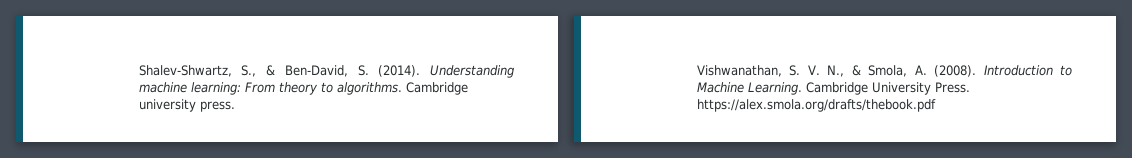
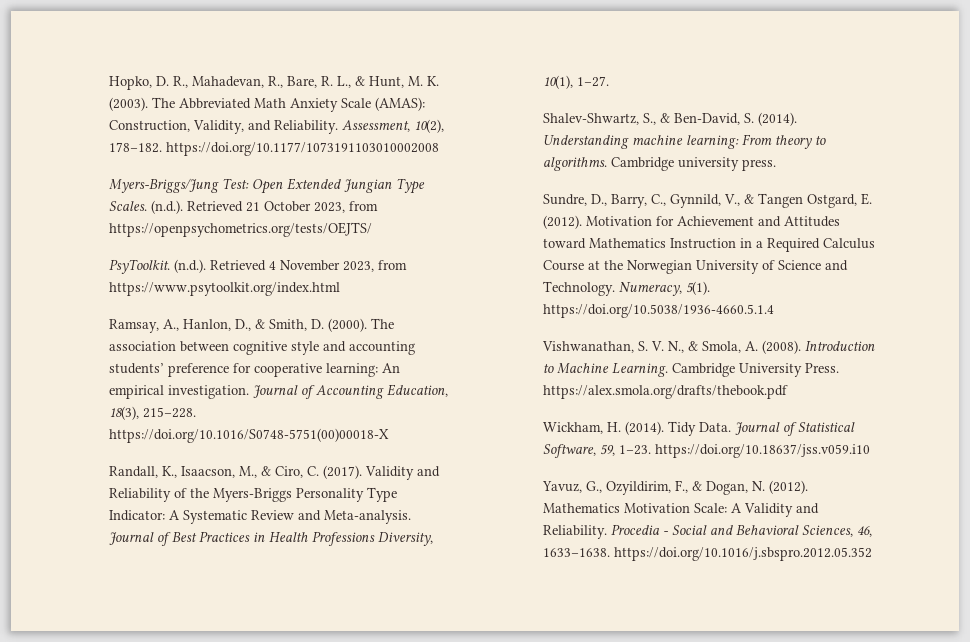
+ Hopko, D. R., Mahadevan, R., Bare, R. L., & Hunt, M. K. (2003). The Abbreviated Math Anxiety Scale (AMAS): Construction, Validity, and Reliability. Assessment, 10(2), 178–182. https://doi.org/10.1177/1073191103010002008
+ Myers-Briggs/Jung Test: Open Extended Jungian Type Scales. (n.d.). Retrieved 21 October 2023, from https://openpsychometrics.org/tests/OEJTS/
+ PsyToolkit. (n.d.). Retrieved 4 November 2023, from https://www.psytoolkit.org/index.html
+ Ramsay, A., Hanlon, D., & Smith, D. (2000). The association between cognitive style and accounting students’ preference for cooperative learning: An empirical investigation. Journal of Accounting Education, 18(3), 215–228. https://doi.org/10.1016/S0748-5751(00)00018-X
+ Randall, K., Isaacson, M., & Ciro, C. (2017). Validity and Reliability of the Myers-Briggs Personality Type Indicator: A Systematic Review and Meta-analysis. Journal of Best Practices in Health Professions Diversity, 10(1), 1–27.
+ Sundre, D., Barry, C., Gynnild, V., & Tangen Ostgard, E. (2012). Motivation for Achievement and Attitudes toward Mathematics Instruction in a Required Calculus Course at the Norwegian University of Science and Technology. Numeracy, 5(1). https://doi.org/10.5038/1936-4660.5.1.4
+ Wickham, H. (2014). Tidy Data. Journal of Statistical Software, 59, 1–23. https://doi.org/10.18637/jss.v059.i10
+ Yavuz, G., Ozyildirim, F., & Dogan, N. (2012). Mathematics Motivation Scale: A Validity and Reliability. Procedia - Social and Behavioral Sciences, 46, 1633–1638. https://doi.org/10.1016/j.sbspro.2012.05.352

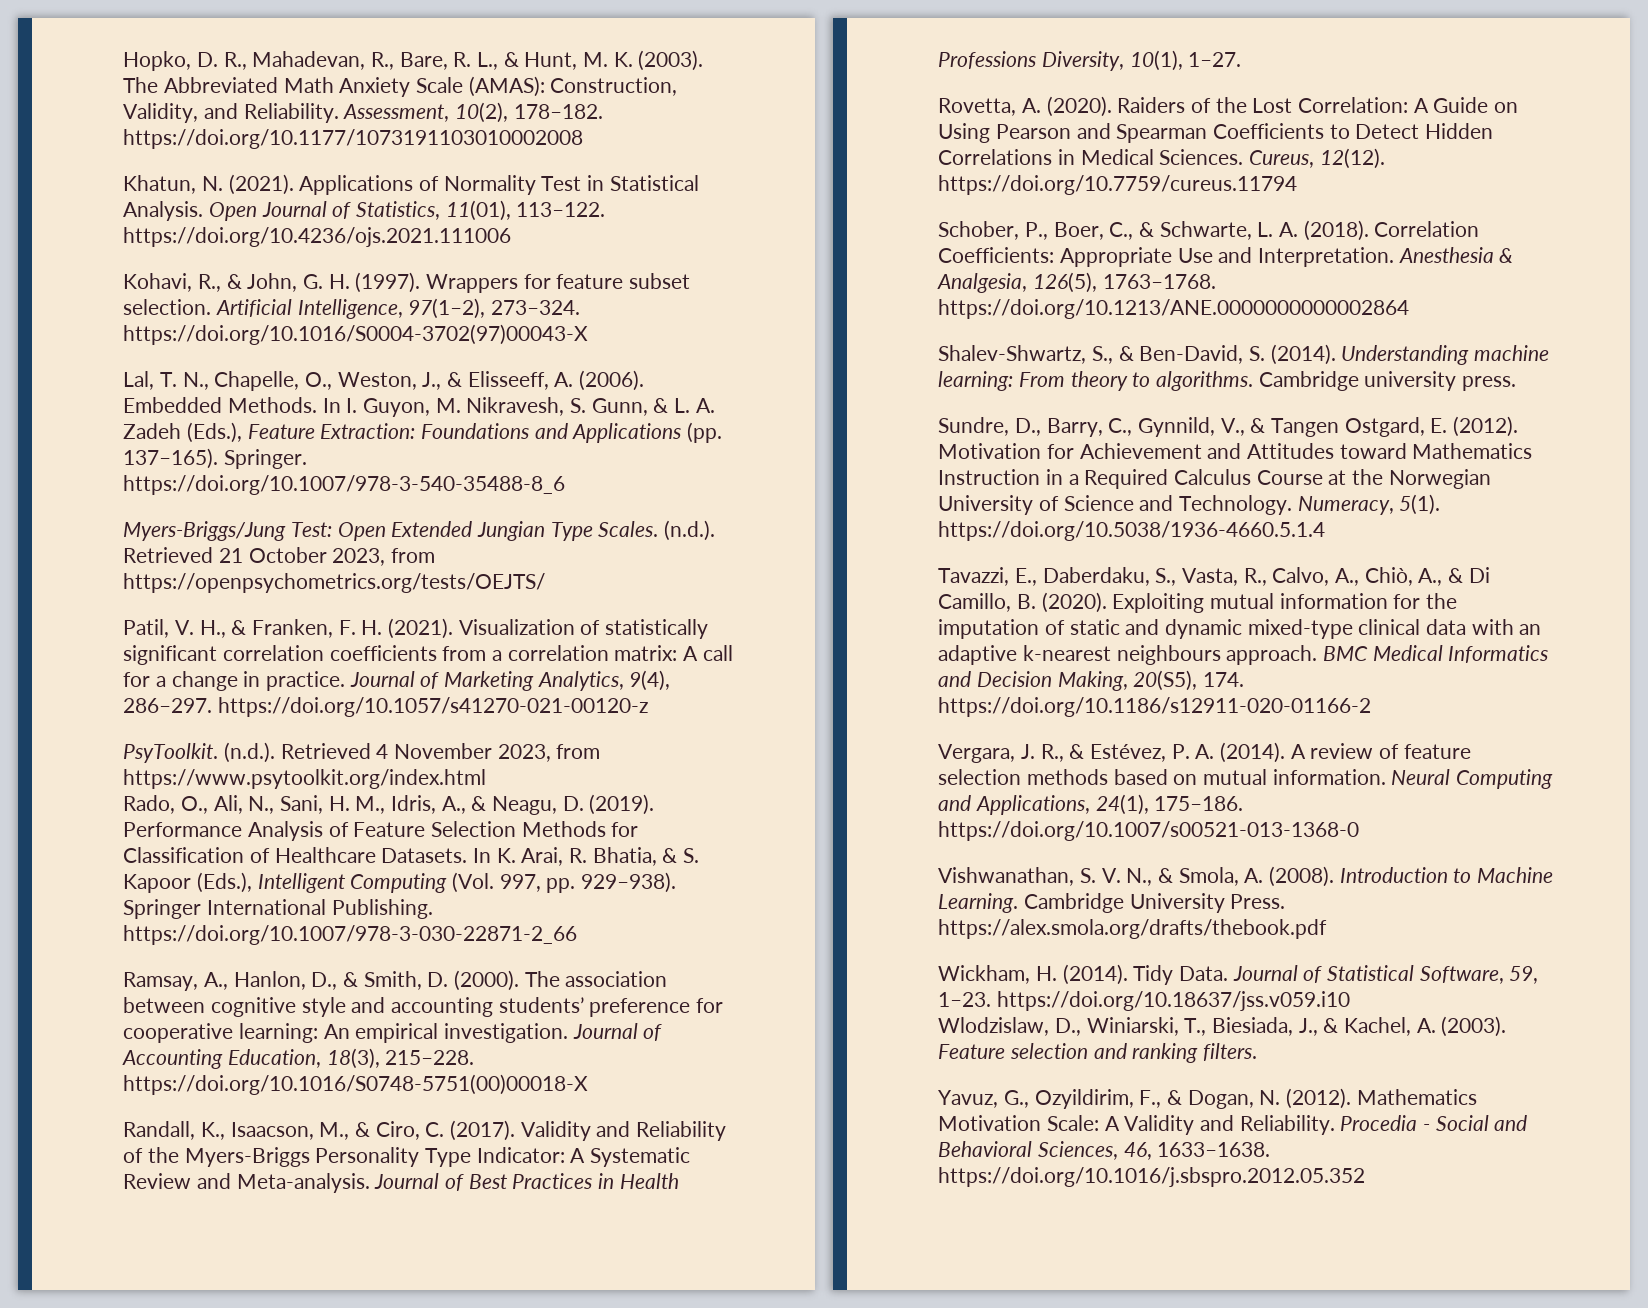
+ Khatun, N. (2021). Applications of Normality Test in Statistical Analysis. Open Journal of Statistics, 11(01), 113–122. https://doi.org/10.4236/ojs.2021.111006
+ Kohavi, R., & John, G. H. (1997). Wrappers for feature subset selection. Artificial Intelligence, 97(1–2), 273–324. https://doi.org/10.1016/S0004-3702(97)00043-X
+ Lal, T. N., Chapelle, O., Weston, J., & Elisseeff, A. (2006). Embedded Methods. In I. Guyon, M. Nikravesh, S. Gunn, & L. A. Zadeh (Eds.), Feature Extraction: Foundations and Applications (pp. 137–165). Springer. https://doi.org/10.1007/978-3-540-35488-8_6
+ Patil, V. H., & Franken, F. H. (2021). Visualization of statistically significant correlation coefficients from a correlation matrix: A call for a change in practice. Journal of Marketing Analytics, 9(4), 286–297. https://doi.org/10.1057/s41270-021-00120-z
+ Rado, O., Ali, N., Sani, H. M., Idris, A., & Neagu, D. (2019). Performance Analysis of Feature Selection Methods for Classification of Healthcare Datasets. In K. Arai, R. Bhatia, & S. Kapoor (Eds.), Intelligent Computing (Vol. 997, pp. 929–938). Springer International Publishing. https://doi.org/10.1007/978-3-030-22871-2_66
+ Rovetta, A. (2020). Raiders of the Lost Correlation: A Guide on Using Pearson and Spearman Coefficients to Detect Hidden Correlations in Medical Sciences. Cureus, 12(12). https://doi.org/10.7759/cureus.11794
+ Schober, P., Boer, C., & Schwarte, L. A. (2018). Correlation Coefficients: Appropriate Use and Interpretation. Anesthesia & Analgesia, 126(5), 1763–1768. https://doi.org/10.1213/ANE.0000000000002864
+ Tavazzi, E., Daberdaku, S., Vasta, R., Calvo, A., Chiò, A., & Di Camillo, B. (2020). Exploiting mutual information for the imputation of static and dynamic mixed-type clinical data with an adaptive k-nearest neighbours approach. BMC Medical Informatics and Decision Making, 20(S5), 174. https://doi.org/10.1186/s12911-020-01166-2
+ Vergara, J. R., & Estévez, P. A. (2014). A review of feature selection methods based on mutual information. Neural Computing and Applications, 24(1), 175–186. https://doi.org/10.1007/s00521-013-1368-0
+ Wlodzislaw, D., Winiarski, T., Biesiada, J., & Kachel, A. (2003). Feature selection and ranking filters.

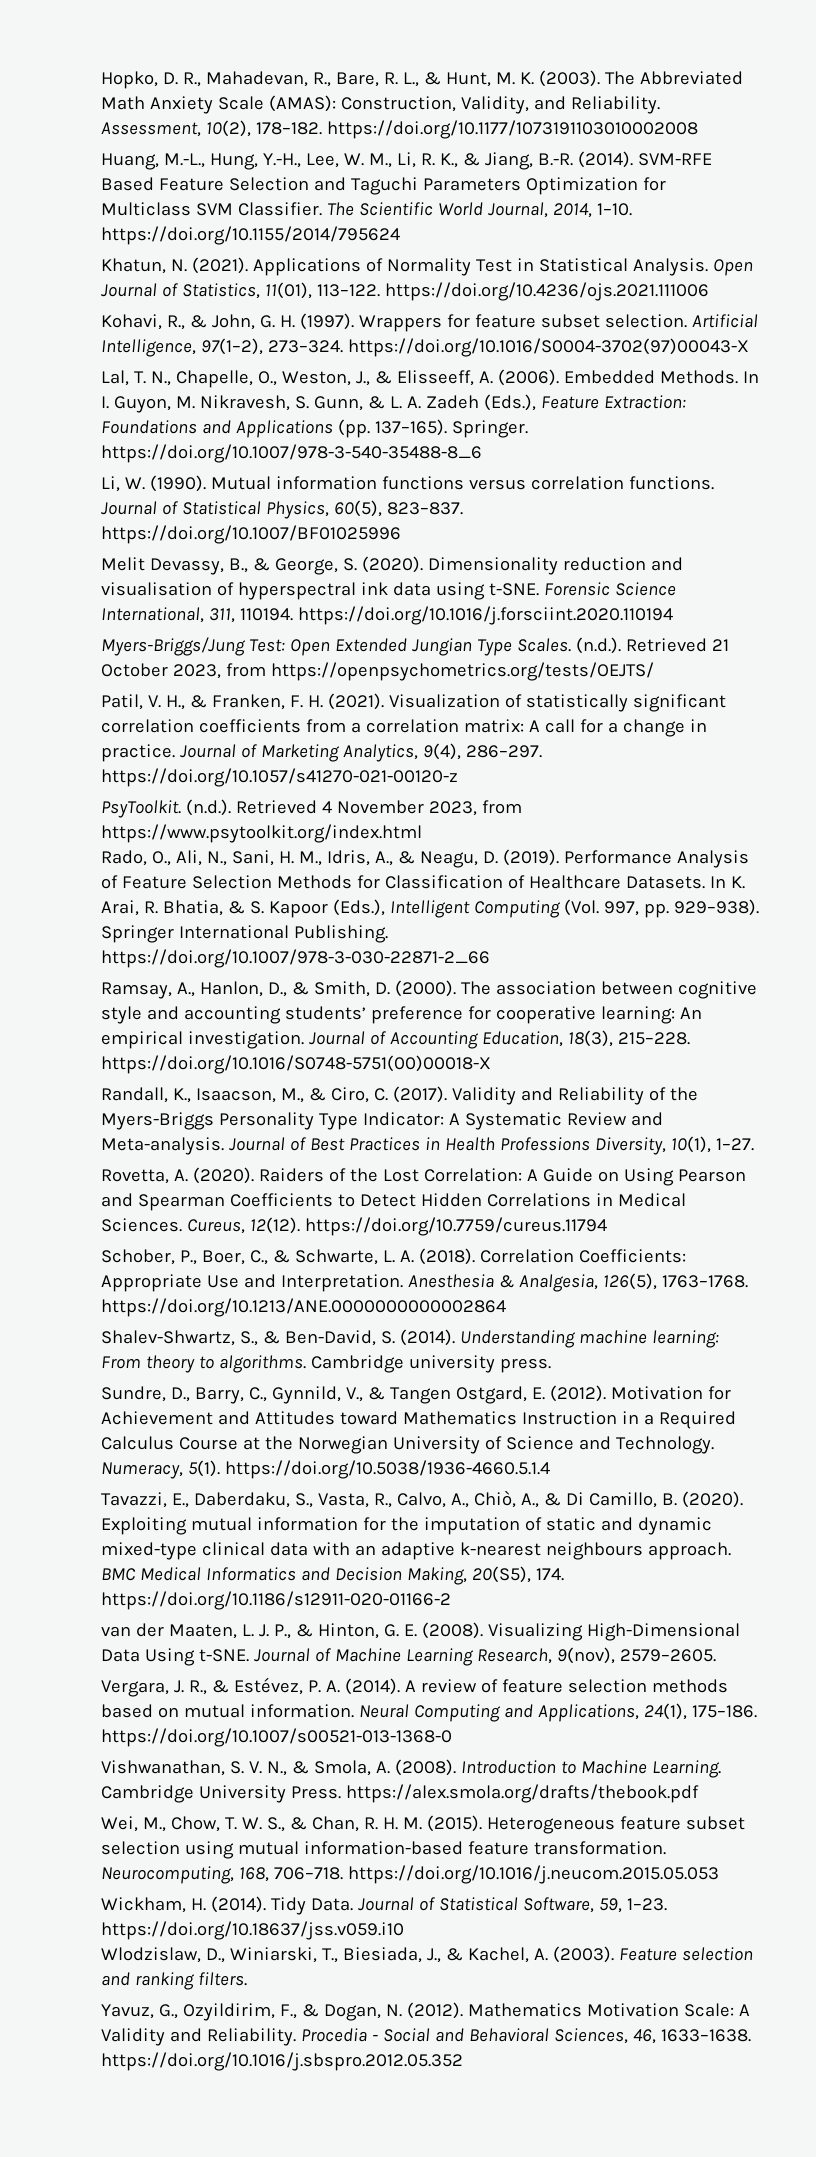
+ Huang, M.-L., Hung, Y.-H., Lee, W. M., Li, R. K., & Jiang, B.-R. (2014). SVM-RFE Based Feature Selection and Taguchi Parameters Optimization for Multiclass SVM Classifier. The Scientific World Journal, 2014, 1–10. https://doi.org/10.1155/2014/795624
+ Li, W. (1990). Mutual information functions versus correlation functions. Journal of Statistical Physics, 60(5), 823–837. https://doi.org/10.1007/BF01025996
+ Melit Devassy, B., & George, S. (2020). Dimensionality reduction and visualisation of hyperspectral ink data using t-SNE. Forensic Science International, 311, 110194. https://doi.org/10.1016/j.forsciint.2020.110194
+ van der Maaten, L. J. P., & Hinton, G. E. (2008). Visualizing High-Dimensional Data Using t-SNE. Journal of Machine Learning Research, 9(nov), 2579–2605.
+ Wei, M., Chow, T. W. S., & Chan, R. H. M. (2015). Heterogeneous feature subset selection using mutual information-based feature transformation. Neurocomputing, 168, 706–718. https://doi.org/10.1016/j.neucom.2015.05.053

